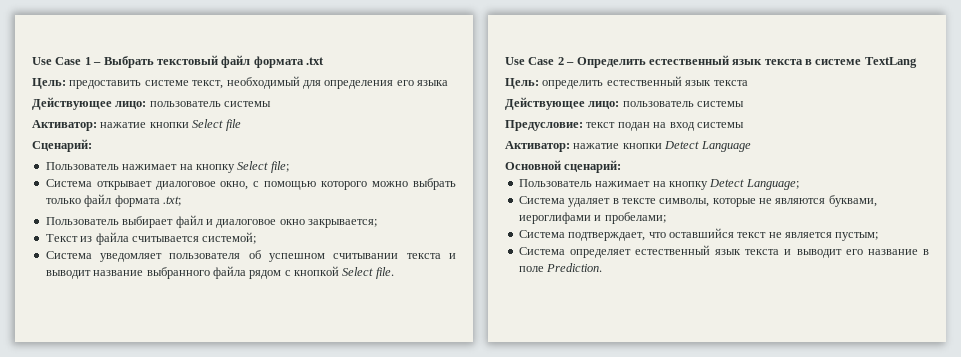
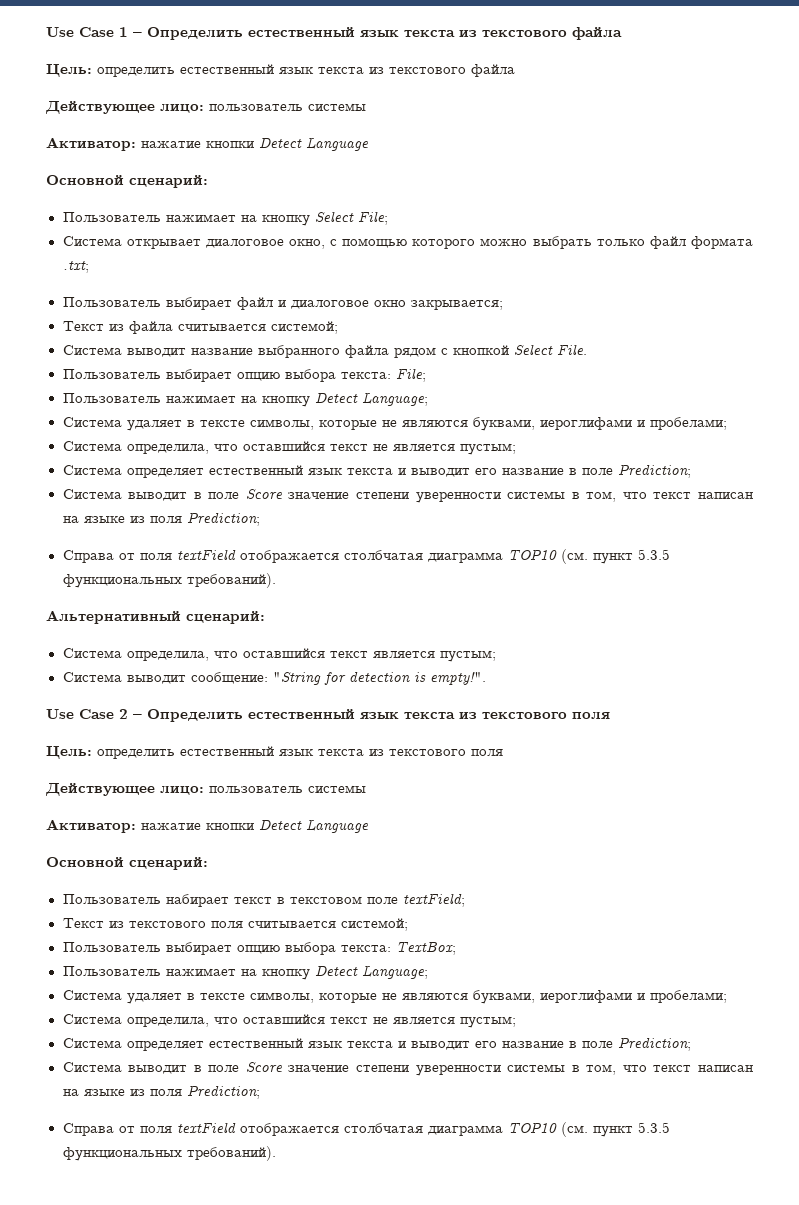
- Use Case 1 – Выбрать текстовый файл формата .txt
- Цель: предоставить системе текст, необходимый для определения его языка
+ Use Case 1 – Определить естественный язык текста из текстового файла
+ Цель: определить естественный язык текста из текстового файла
  Действующее лицо: пользователь системы
- Активатор: нажатие кнопки Select file
- Сценарий:
+ Активатор: нажатие кнопки Detect Language
+ Основной сценарий:
- Пользователь нажимает на кнопку Select file;
+ Пользователь нажимает на кнопку Select File;
- Система уведомляет пользователя об успешном считывании текста и выводит название выбранного файла рядом с кнопкой Select file.
- Use Case 2 – Определить естественный язык текста в системе TextLang
- Цель: определить естественный язык текста
- Действующее лицо: пользователь системы
- Предусловие: текст подан на вход системы
- Активатор: нажатие кнопки Detect Language
- Основной сценарий:
+ Система выводит название выбранного файла рядом с кнопкой Select File.
+ Пользователь выбирает опцию выбора текста: File;
  Пользователь нажимает на кнопку Detect Language;
  Система удаляет в тексте символы, которые не являются буквами, иероглифами и пробелами;
- Система подтверждает, что оставшийся текст не является пустым;
- Система определяет естественный язык текста и выводит его название в поле Prediction.
+ Система определила, что оставшийся текст не является пустым;
+ Система определяет естественный язык текста и выводит его название в поле Prediction;
+ Система выводит в поле Score значение степени уверенности системы в том, что текст написан на языке из поля Prediction;
+ Справа от поля textField отображается столбчатая диаграмма TOP10 (см. пункт 5.3.5 функциональных требований).
+ Альтернативный сценарий:
+ Система определила, что оставшийся текст является пустым;
+ Система выводит сообщение: "String for detection is empty!".
+ Use Case 2 – Определить естественный язык текста из текстового поля
+ Цель: определить естественный язык текста из текстового поля
+ Действующее лицо: пользователь системы
+ Активатор: нажатие кнопки Detect Language
+ Основной сценарий:
+ Пользователь набирает текст в текстовом поле textField;
+ Текст из текстового поля считывается системой;
+ Пользователь выбирает опцию выбора текста: TextBox;
+ Пользователь нажимает на кнопку Detect Language;
+ Система удаляет в тексте символы, которые не являются буквами, иероглифами и пробелами;
+ Система определила, что оставшийся текст не является пустым;
+ Система определяет естественный язык текста и выводит его название в поле Prediction;
+ Система выводит в поле Score значение степени уверенности системы в том, что текст написан на языке из поля Prediction;
+ Справа от поля textField отображается столбчатая диаграмма TOP10 (см. пункт 5.3.5 функциональных требований).

